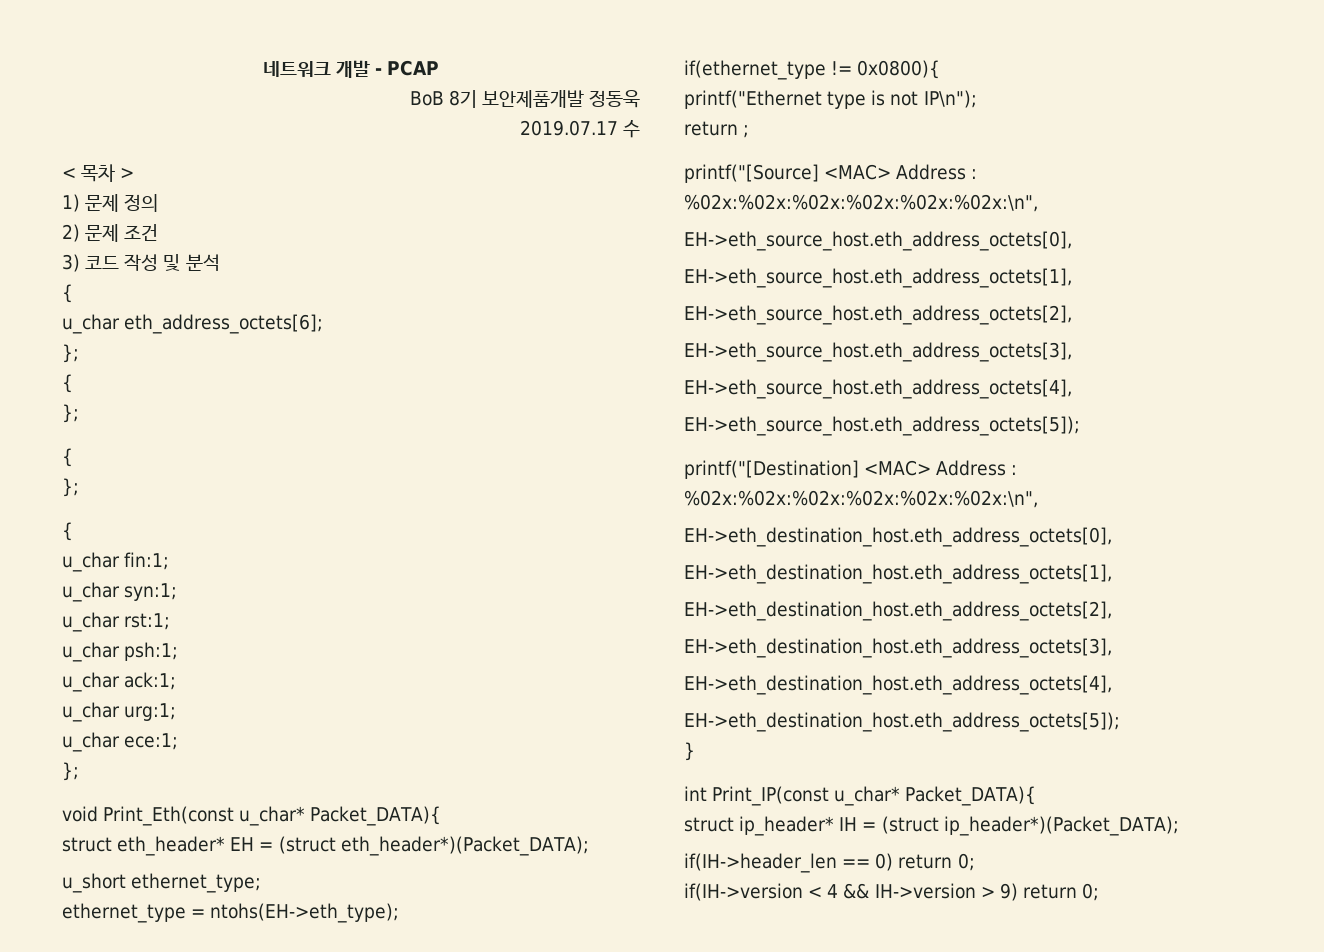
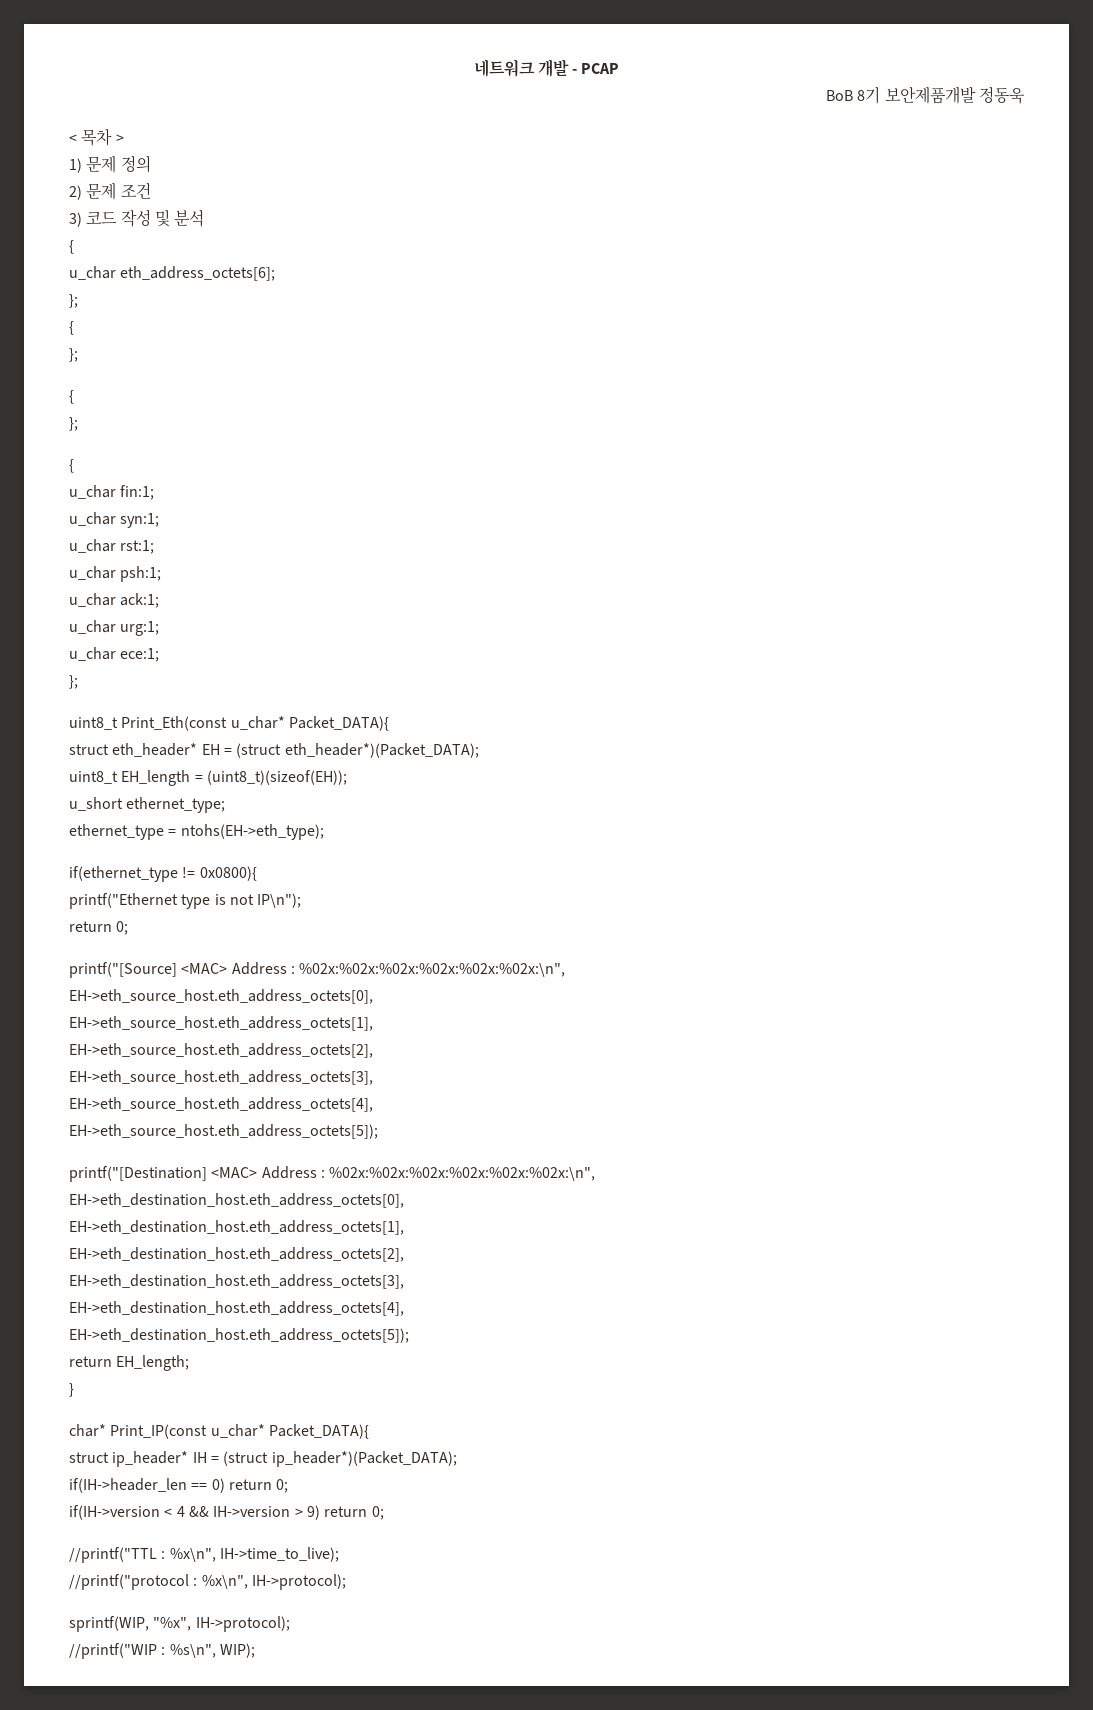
- 2019.07.17 수
- void Print_Eth(const u_char* Packet_DATA){
+ uint8_t Print_Eth(const u_char* Packet_DATA){
+ uint8_t EH_length = (uint8_t)(sizeof(EH));
  printf("Ethernet type is not IP\n");
- return ;
+ return 0;
+ return EH_length;
- int Print_IP(const u_char* Packet_DATA){
+ char* Print_IP(const u_char* Packet_DATA){
+ //printf("TTL : %x\n", IH->time_to_live);
+ //printf("protocol : %x\n", IH->protocol);
+ sprintf(WIP, "%x", IH->protocol);
+ //printf("WIP : %s\n", WIP);

